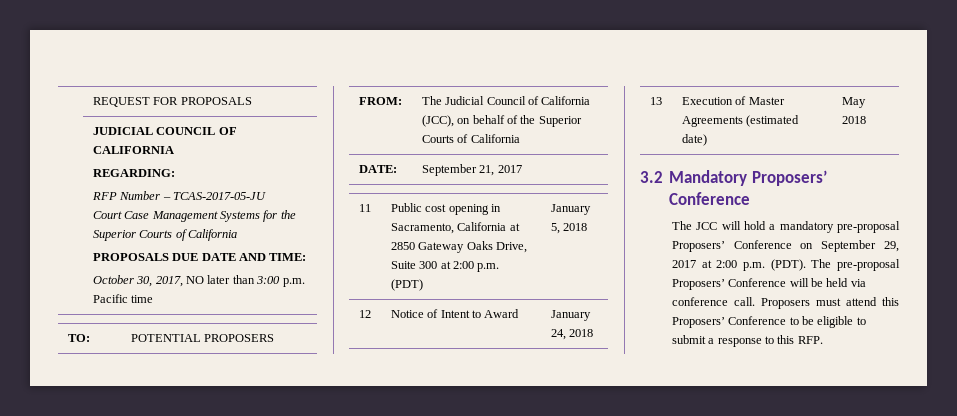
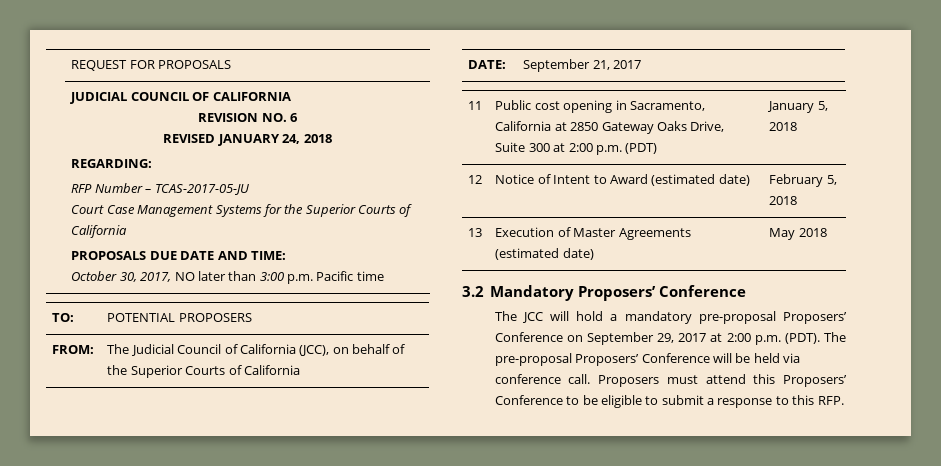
+ REVISION NO. 6
+ REVISED JANUARY 24, 2018
- 12 | Notice of Intent to Award | January 24, 2018
+ 12 | Notice of Intent to Award (estimated date) | February 5, 2018

